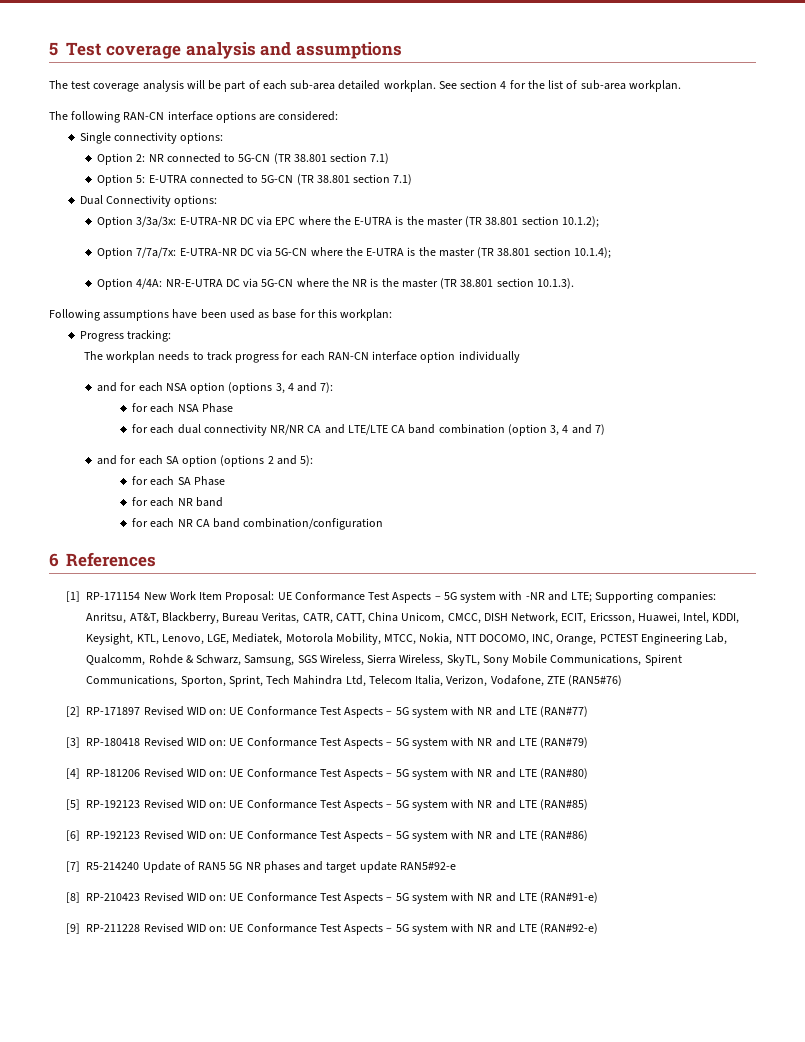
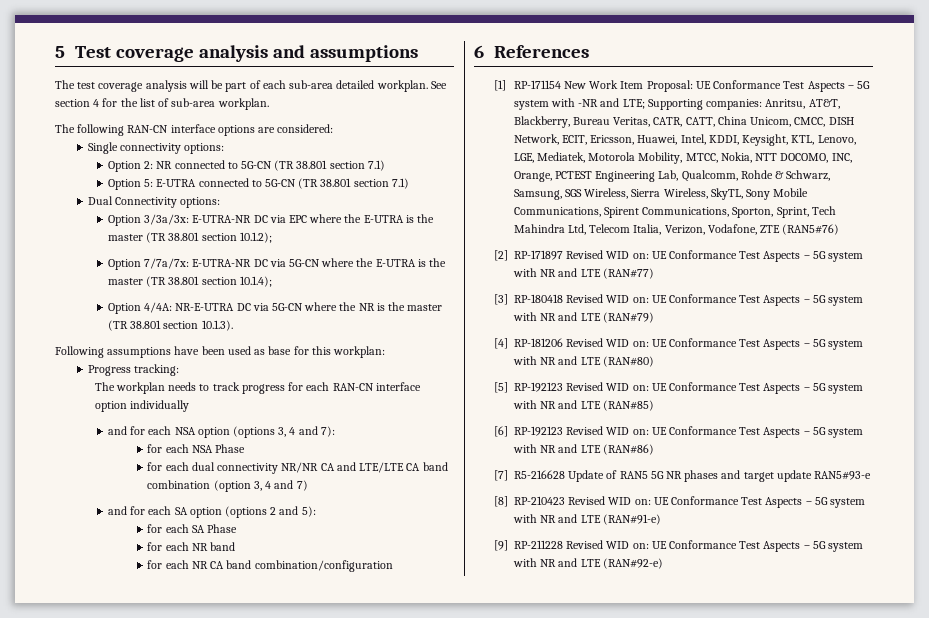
- [7] R5-214240 Update of RAN5 5G NR phases and target update RAN5#92-e
+ [7] R5-216628 Update of RAN5 5G NR phases and target update RAN5#93-e

